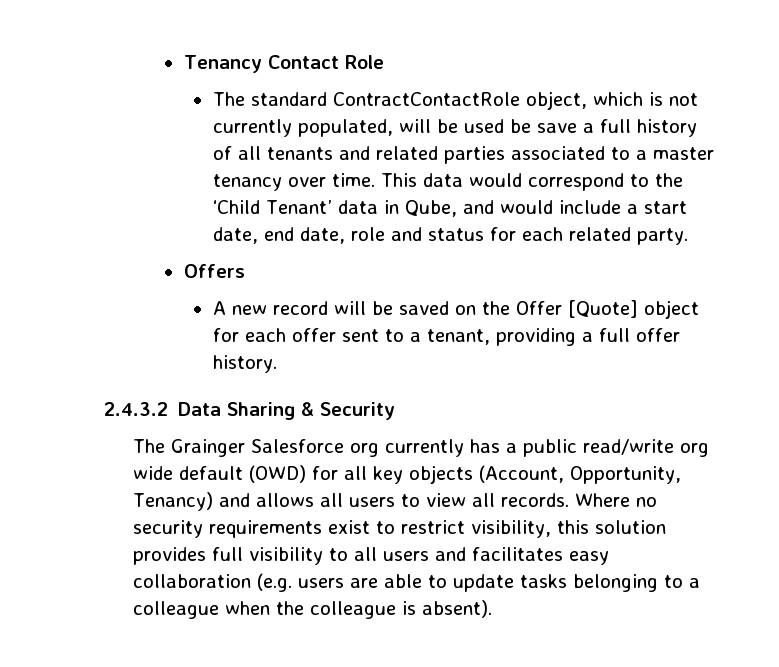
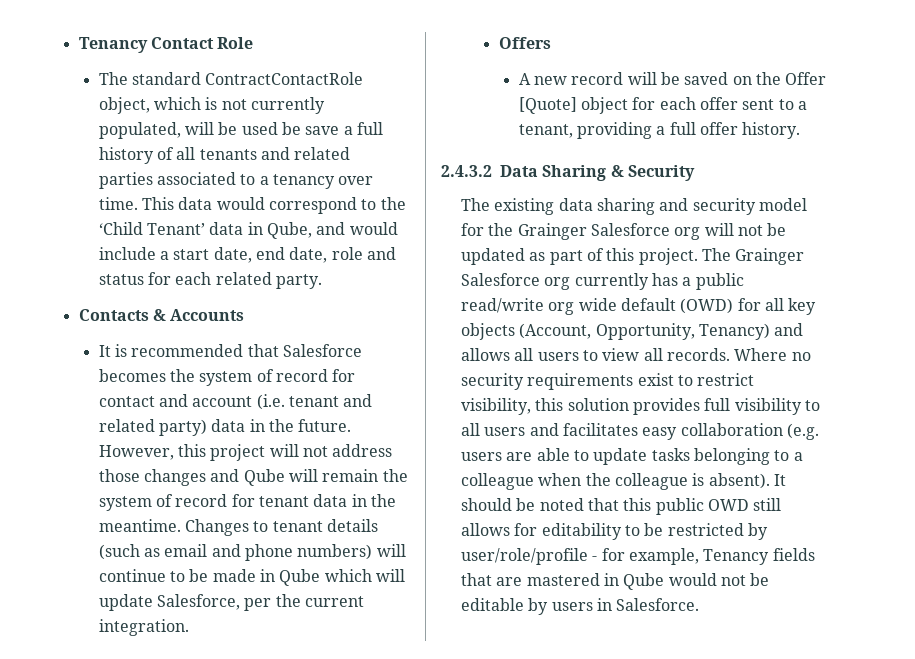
- The standard ContractContactRole object, which is not currently populated, will be used be save a full history of all tenants and related parties associated to a master tenancy over time.
+ The standard ContractContactRole object, which is not currently populated, will be used be save a full history of all tenants and related parties associated to a tenancy over time.
+ Contacts & Accounts
+ It is recommended that Salesforce becomes the system of record for contact and account (i.e. tenant and related party) data in the future. However, this project will not address those changes and Qube will remain the system of record for tenant data in the meantime. Changes to tenant details (such as email and phone numbers) will continue to be made in Qube which will update Salesforce, per the current integration.
- The Grainger Salesforce org currently has a public read/write org wide default (OWD) for all key objects (Account, Opportunity, Tenancy) and allows all users to view all records.
+ The existing data sharing and security model for the Grainger Salesforce org will not be updated as part of this project. The Grainger Salesforce org currently has a public read/write org wide default (OWD) for all key objects (Account, Opportunity, Tenancy) and allows all users to view all records.
+ It should be noted that this public OWD still allows for editability to be restricted by user/role/profile - for example, Tenancy fields that are mastered in Qube would not be editable by users in Salesforce.

